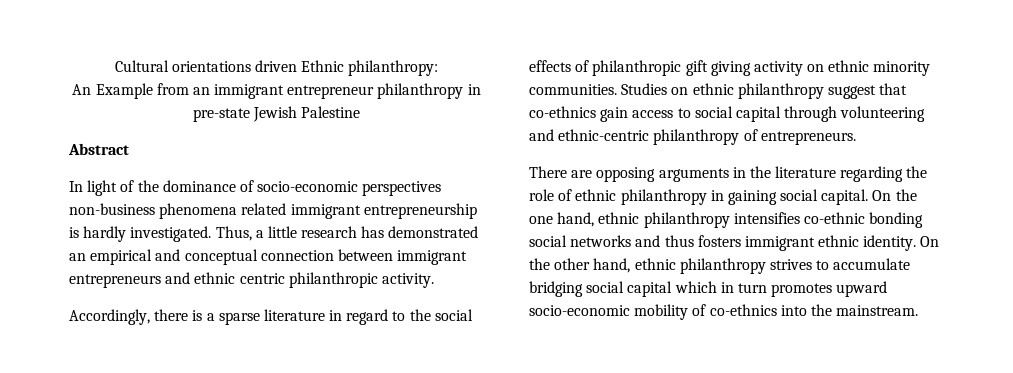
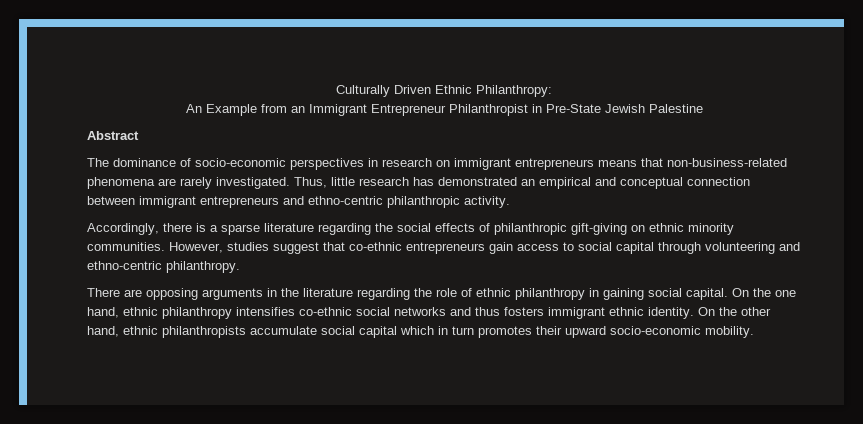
- Cultural orientations driven Ethnic philanthropy:
+ Culturally Driven Ethnic Philanthropy:
- An Example from an immigrant entrepreneur philanthropy in pre-state Jewish Palestine
+ An Example from an Immigrant Entrepreneur Philanthropist in Pre-State Jewish Palestine
  Abstract
- In light of the dominance of socio-economic perspectives non-business phenomena related immigrant entrepreneurship is hardly investigated.
+ The dominance of socio-economic perspectives in research on immigrant entrepreneurs means that non-business-related phenomena are rarely investigated.
- Thus, a little research has demonstrated an empirical and conceptual connection between immigrant entrepreneurs and ethnic centric philanthropic activity.
+ Thus, little research has demonstrated an empirical and conceptual connection between immigrant entrepreneurs and ethno-centric philanthropic activity.
- Accordingly, there is a sparse literature in regard to the social effects of philanthropic gift giving activity on ethnic minority communities.
+ Accordingly, there is a sparse literature regarding the social effects of philanthropic gift-giving on ethnic minority communities.
- Studies on ethnic philanthropy suggest that co-ethnics gain access to social capital through volunteering and ethnic-centric philanthropy of entrepreneurs.
+ However, studies suggest that co-ethnic entrepreneurs gain access to social capital through volunteering and ethno-centric philanthropy.
- On the one hand, ethnic philanthropy intensifies co-ethnic bonding social networks and thus fosters immigrant ethnic identity.
+ On the one hand, ethnic philanthropy intensifies co-ethnic social networks and thus fosters immigrant ethnic identity.
- On the other hand, ethnic philanthropy strives to accumulate bridging social capital which in turn promotes upward socio-economic mobility of co-ethnics into the mainstream.
+ On the other hand, ethnic philanthropists accumulate social capital which in turn promotes their upward socio-economic mobility.

